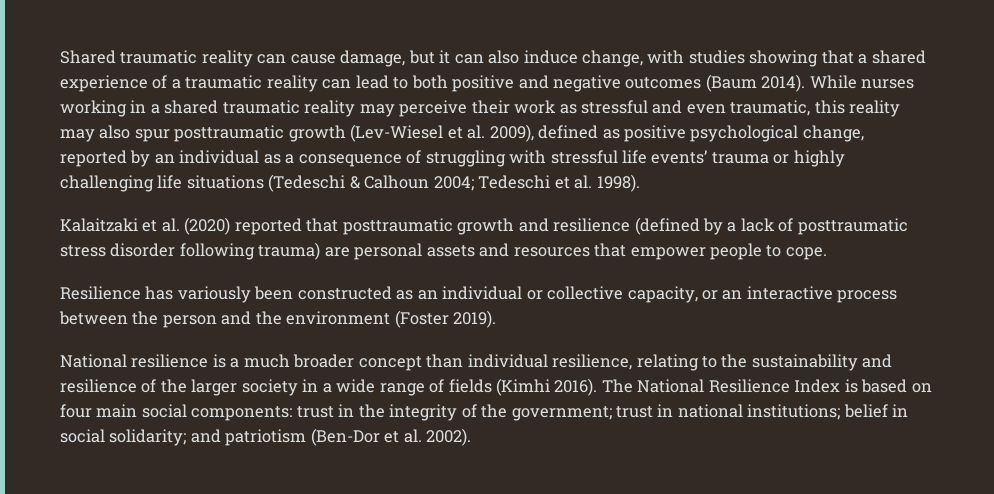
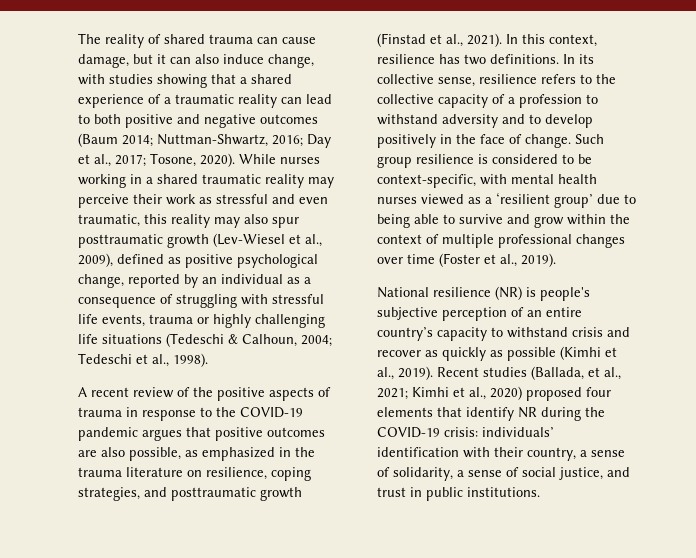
- Shared traumatic reality can cause damage, but it can also induce change, with studies showing that a shared experience of a traumatic reality can lead to both positive and negative outcomes (Baum 2014).
+ The reality of shared trauma can cause damage, but it can also induce change, with studies showing that a shared experience of a traumatic reality can lead to both positive and negative outcomes (Baum 2014; Nuttman-Shwartz, 2016; Day et al., 2017; Tosone, 2020).
- While nurses working in a shared traumatic reality may perceive their work as stressful and even traumatic, this reality may also spur posttraumatic growth (Lev-Wiesel et al. 2009), defined as positive psychological change, reported by an individual as a consequence of struggling with stressful life events’ trauma or highly challenging life situations (Tedeschi & Calhoun 2004; Tedeschi et al. 1998).
+ While nurses working in a shared traumatic reality may perceive their work as stressful and even traumatic, this reality may also spur posttraumatic growth (Lev-Wiesel et al., 2009), defined as positive psychological change, reported by an individual as a consequence of struggling with stressful life events, trauma or highly challenging life situations (Tedeschi & Calhoun, 2004; Tedeschi et al., 1998).
- Kalaitzaki et al. (2020) reported that posttraumatic growth and resilience (defined by a lack of posttraumatic stress disorder following trauma) are personal assets and resources that empower people to cope.
- Resilience has variously been constructed as an individual or collective capacity, or an interactive process between the person and the environment (Foster 2019).
- National resilience is a much broader concept than individual resilience, relating to the sustainability and resilience of the larger society in a wide range of fields (Kimhi 2016). The National Resilience Index is based on four main social components: trust in the integrity of the government; trust in national institutions; belief in social solidarity; and patriotism (Ben-Dor et al. 2002).
+ A recent review of the positive aspects of trauma in response to the COVID-19 pandemic argues that positive outcomes are also possible, as emphasized in the trauma literature on resilience, coping strategies, and posttraumatic growth (Finstad et al., 2021). In this context, resilience has two definitions. In its collective sense, resilience refers to the collective capacity of a profession to withstand adversity and to develop positively in the face of change. Such group resilience is considered to be context-specific, with mental health nurses viewed as a ‘resilient group’ due to being able to survive and grow within the context of multiple professional changes over time (Foster et al., 2019).
+ National resilience (NR) is people's subjective perception of an entire country’s capacity to withstand crisis and recover as quickly as possible (Kimhi et al., 2019). Recent studies (Ballada, et al., 2021; Kimhi et al., 2020) proposed four elements that identify NR during the COVID-19 crisis: individuals’ identification with their country, a sense of solidarity, a sense of social justice, and trust in public institutions.

